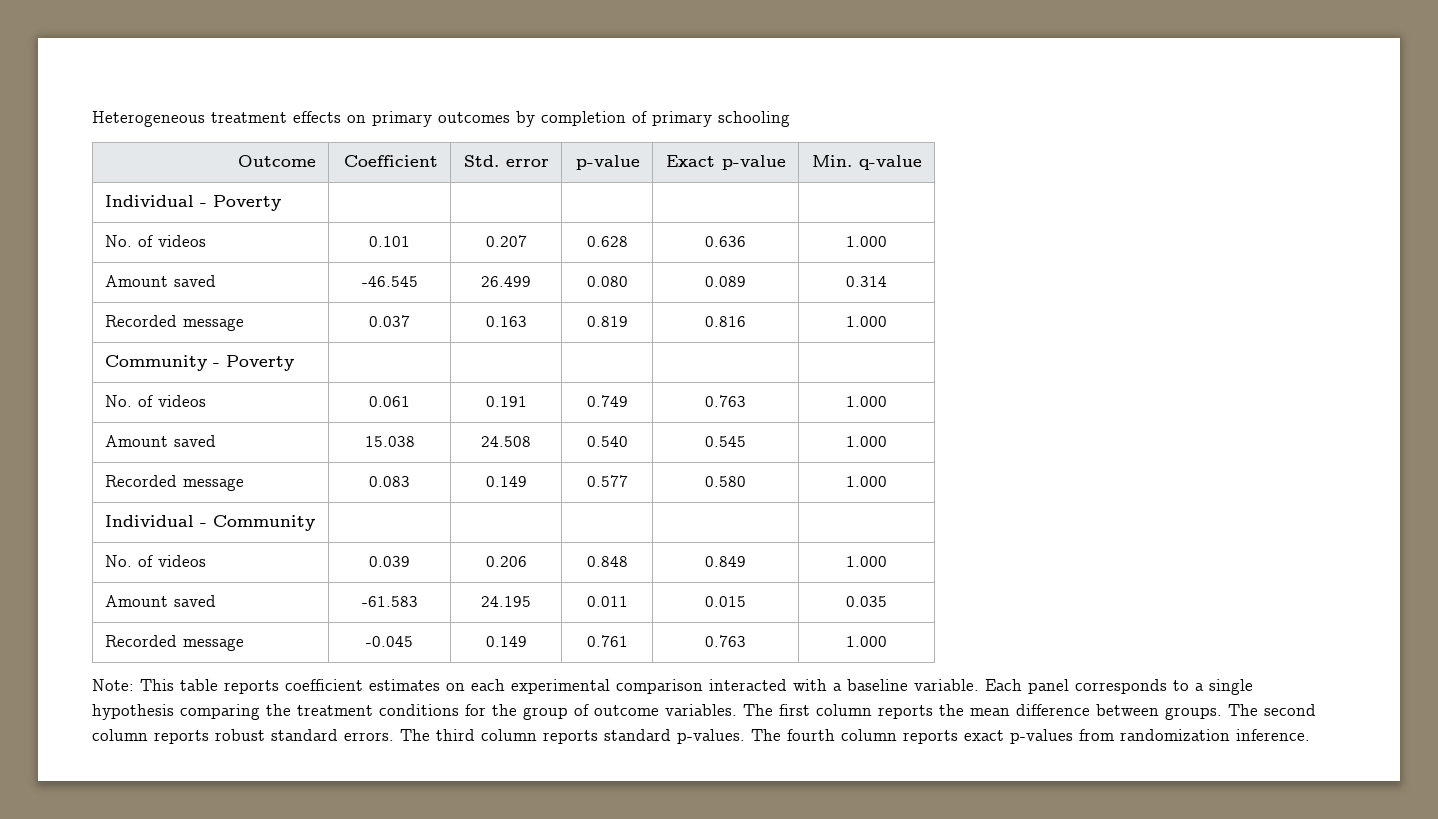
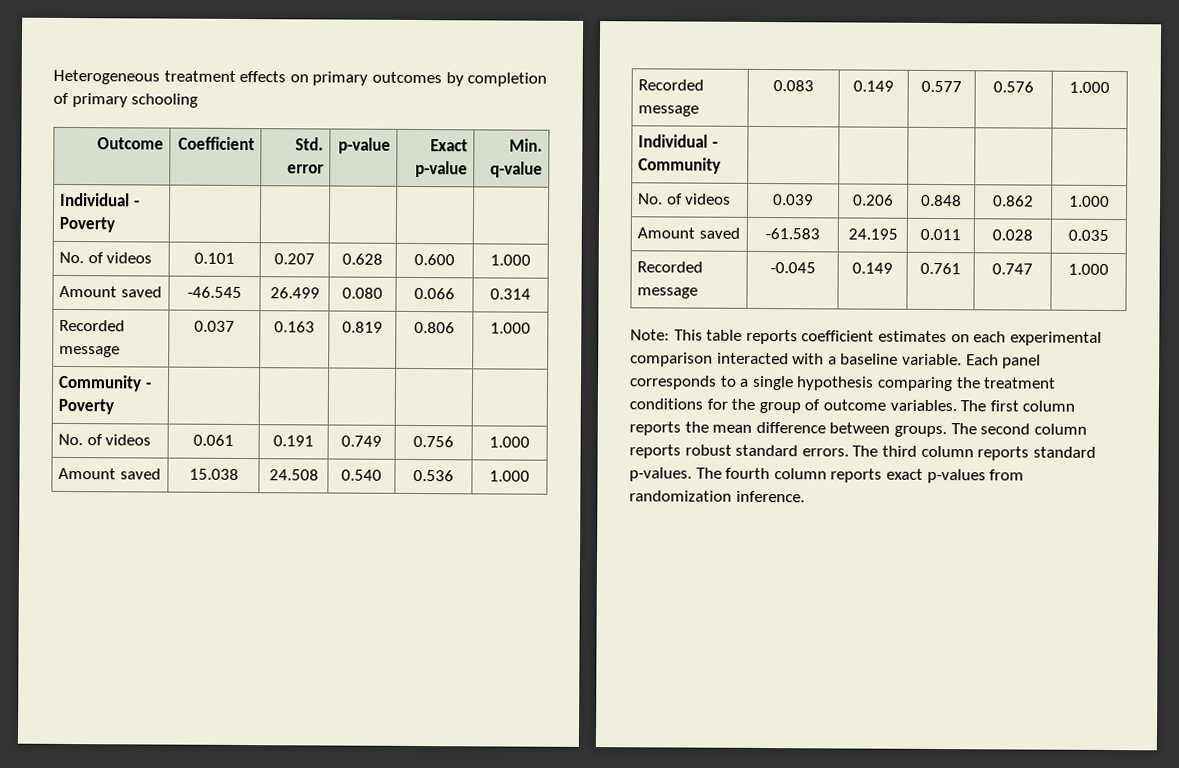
- No. of videos | 0.101 | 0.207 | 0.628 | 0.636 | 1.000
+ No. of videos | 0.101 | 0.207 | 0.628 | 0.600 | 1.000
- Amount saved | -46.545 | 26.499 | 0.080 | 0.089 | 0.314
+ Amount saved | -46.545 | 26.499 | 0.080 | 0.066 | 0.314
- Recorded message | 0.037 | 0.163 | 0.819 | 0.816 | 1.000
+ Recorded message | 0.037 | 0.163 | 0.819 | 0.806 | 1.000
- No. of videos | 0.061 | 0.191 | 0.749 | 0.763 | 1.000
+ No. of videos | 0.061 | 0.191 | 0.749 | 0.756 | 1.000
- Amount saved | 15.038 | 24.508 | 0.540 | 0.545 | 1.000
+ Amount saved | 15.038 | 24.508 | 0.540 | 0.536 | 1.000
- Recorded message | 0.083 | 0.149 | 0.577 | 0.580 | 1.000
+ Recorded message | 0.083 | 0.149 | 0.577 | 0.576 | 1.000
- No. of videos | 0.039 | 0.206 | 0.848 | 0.849 | 1.000
+ No. of videos | 0.039 | 0.206 | 0.848 | 0.862 | 1.000
- Amount saved | -61.583 | 24.195 | 0.011 | 0.015 | 0.035
+ Amount saved | -61.583 | 24.195 | 0.011 | 0.028 | 0.035
- Recorded message | -0.045 | 0.149 | 0.761 | 0.763 | 1.000
+ Recorded message | -0.045 | 0.149 | 0.761 | 0.747 | 1.000

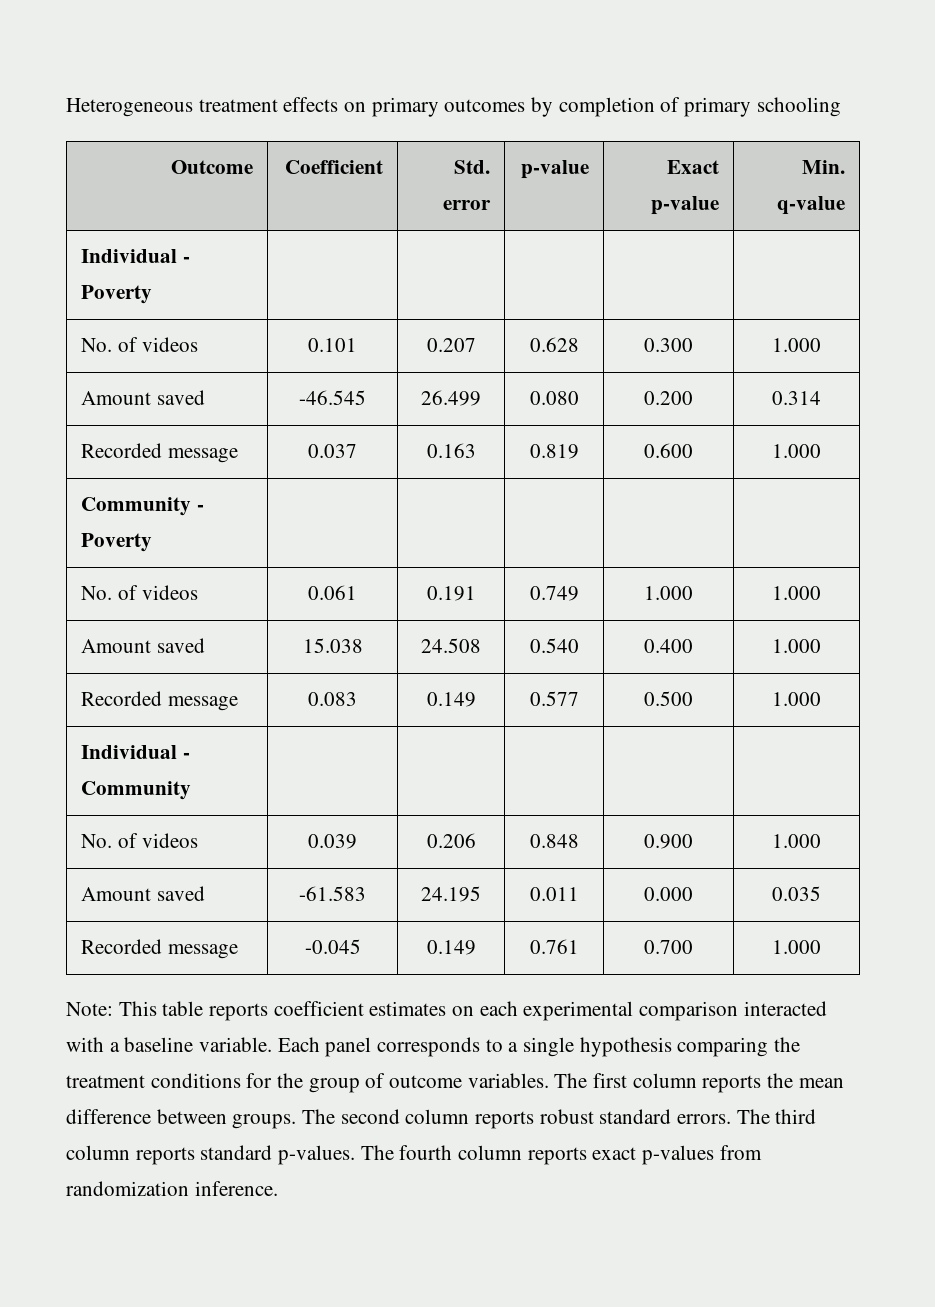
- No. of videos | 0.101 | 0.207 | 0.628 | 0.600 | 1.000
+ No. of videos | 0.101 | 0.207 | 0.628 | 0.300 | 1.000
- Amount saved | -46.545 | 26.499 | 0.080 | 0.066 | 0.314
+ Amount saved | -46.545 | 26.499 | 0.080 | 0.200 | 0.314
- Recorded message | 0.037 | 0.163 | 0.819 | 0.806 | 1.000
+ Recorded message | 0.037 | 0.163 | 0.819 | 0.600 | 1.000
- No. of videos | 0.061 | 0.191 | 0.749 | 0.756 | 1.000
+ No. of videos | 0.061 | 0.191 | 0.749 | 1.000 | 1.000
- Amount saved | 15.038 | 24.508 | 0.540 | 0.536 | 1.000
+ Amount saved | 15.038 | 24.508 | 0.540 | 0.400 | 1.000
- Recorded message | 0.083 | 0.149 | 0.577 | 0.576 | 1.000
+ Recorded message | 0.083 | 0.149 | 0.577 | 0.500 | 1.000
- No. of videos | 0.039 | 0.206 | 0.848 | 0.862 | 1.000
+ No. of videos | 0.039 | 0.206 | 0.848 | 0.900 | 1.000
- Amount saved | -61.583 | 24.195 | 0.011 | 0.028 | 0.035
+ Amount saved | -61.583 | 24.195 | 0.011 | 0.000 | 0.035
- Recorded message | -0.045 | 0.149 | 0.761 | 0.747 | 1.000
+ Recorded message | -0.045 | 0.149 | 0.761 | 0.700 | 1.000

